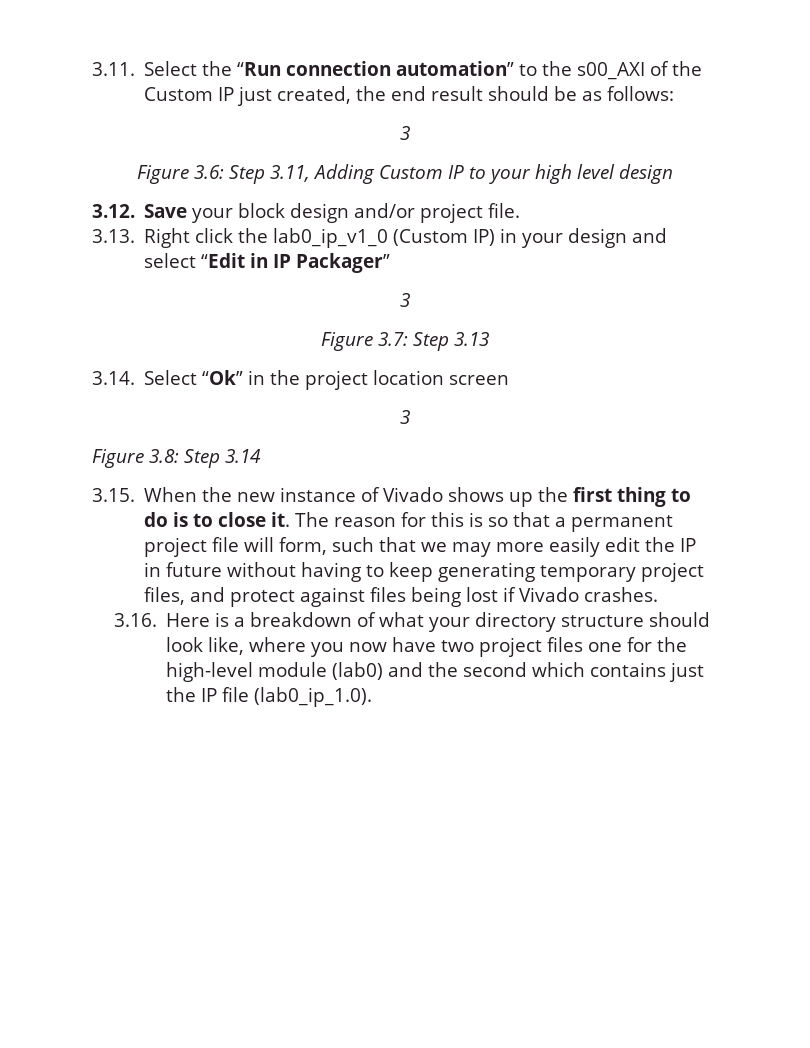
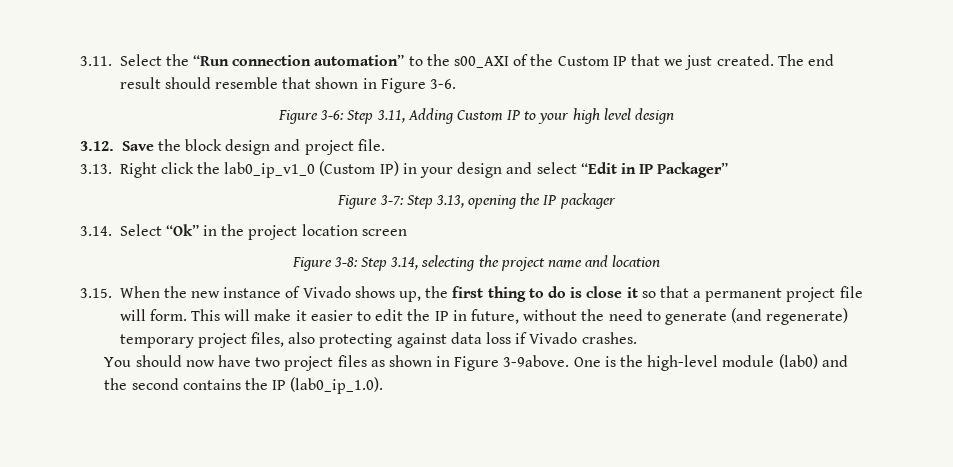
- 3.11. Select the “Run connection automation” to the s00_AXI of the Custom IP just created, the end result should be as follows:
- 3
- Figure 3.6: Step 3.11, Adding Custom IP to your high level design
+ 3.11. Select the “Run connection automation” to the s00_AXI of the Custom IP that we just created. The end result should resemble that shown in Figure 3-6.
+ Figure 3-6: Step 3.11, Adding Custom IP to your high level design
- 3.12. Save your block design and/or project file.
+ 3.12. Save the block design and project file.
  3.13. Right click the lab0_ip_v1_0 (Custom IP) in your design and select “Edit in IP Packager”
- 3
- Figure 3.7: Step 3.13
+ Figure 3-7: Step 3.13, opening the IP packager
  3.14. Select “Ok” in the project location screen
- 3
- Figure 3.8: Step 3.14
+ Figure 3-8: Step 3.14, selecting the project name and location
- 3.15. When the new instance of Vivado shows up the first thing to do is to close it. The reason for this is so that a permanent project file will form, such that we may more easily edit the IP in future without having to keep generating temporary project files, and protect against files being lost if Vivado crashes.
- 3.16. Here is a breakdown of what your directory structure should look like, where you now have two project files one for the high-level module (lab0) and the second which contains just the IP file (lab0_ip_1.0).
+ 3.15. When the new instance of Vivado shows up, the first thing to do is close it so that a permanent project file will form. This will make it easier to edit the IP in future, without the need to generate (and regenerate) temporary project files, also protecting against data loss if Vivado crashes.
+ You should now have two project files as shown in Figure 3-9above. One is the high-level module (lab0) and the second contains the IP (lab0_ip_1.0).

